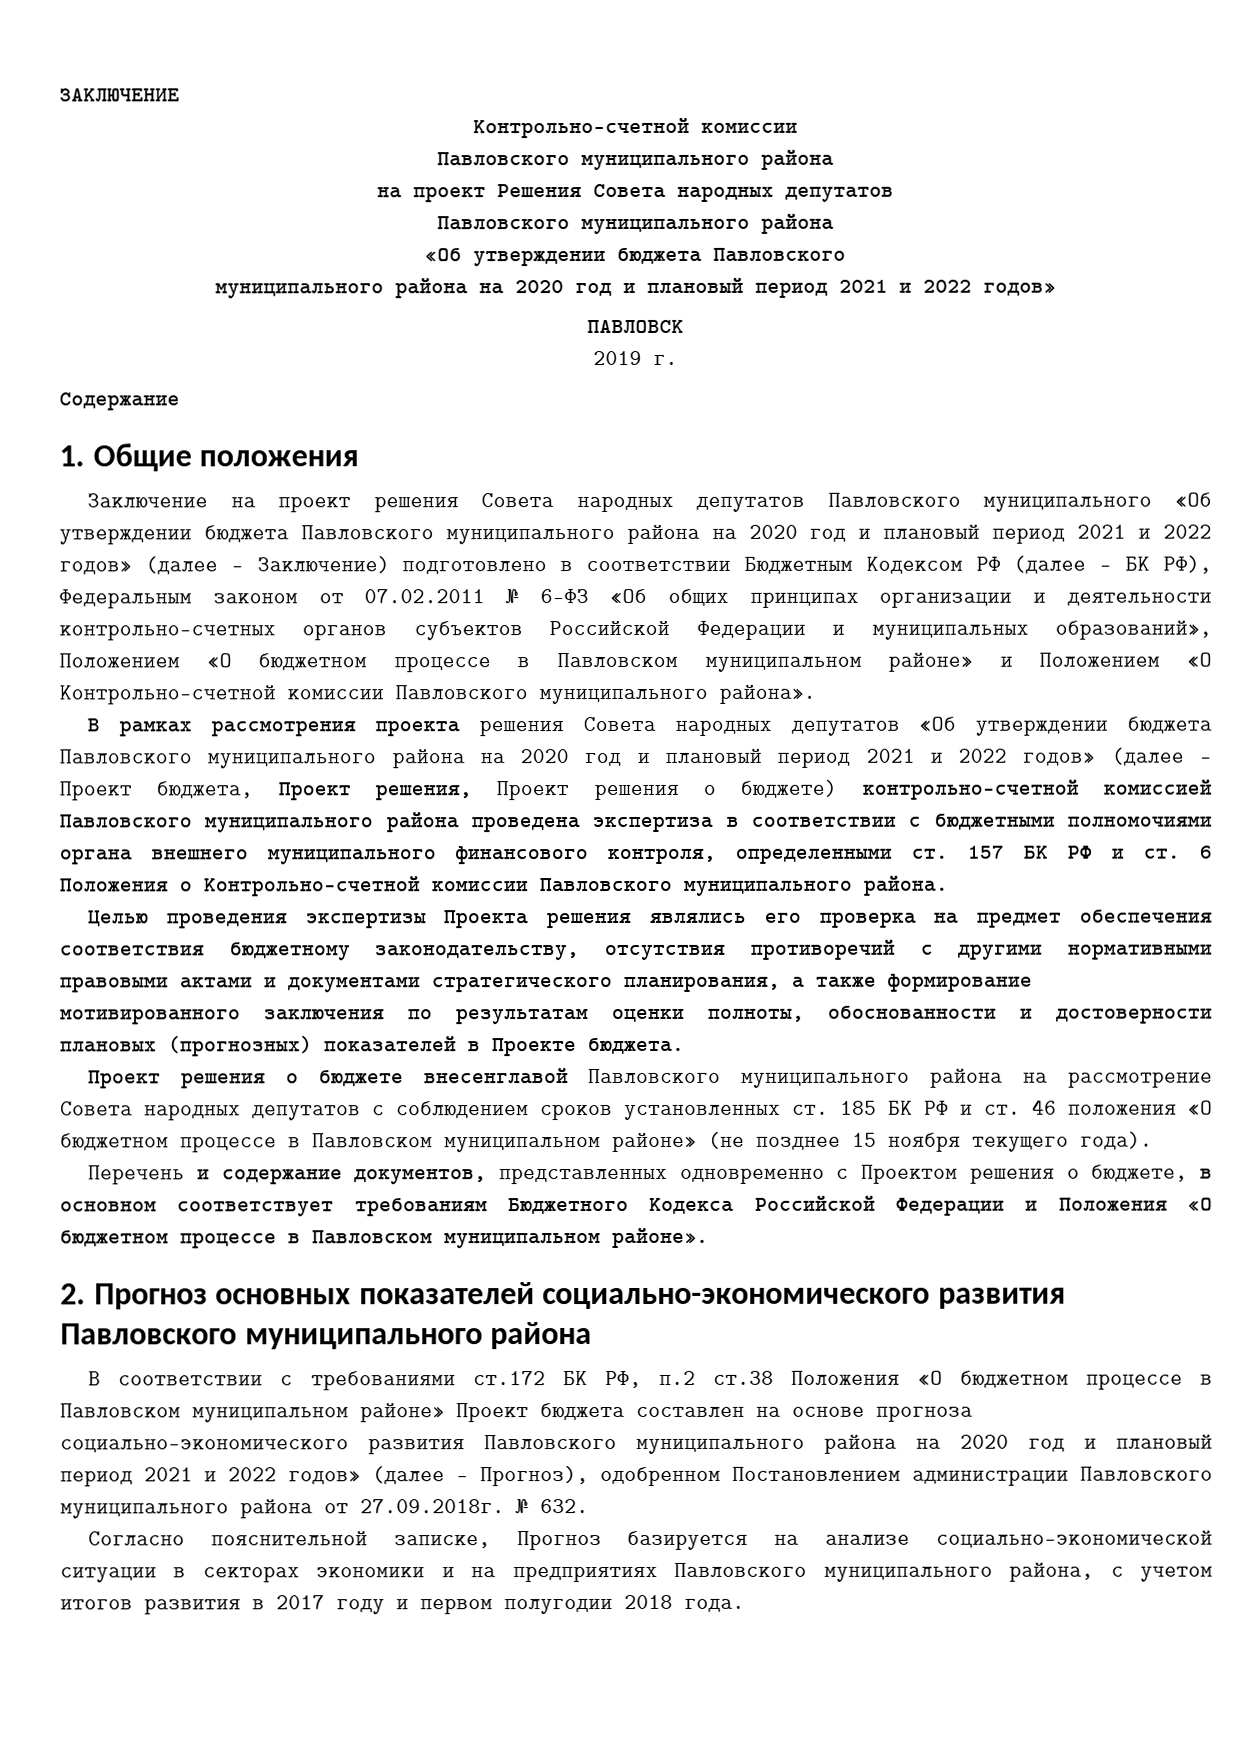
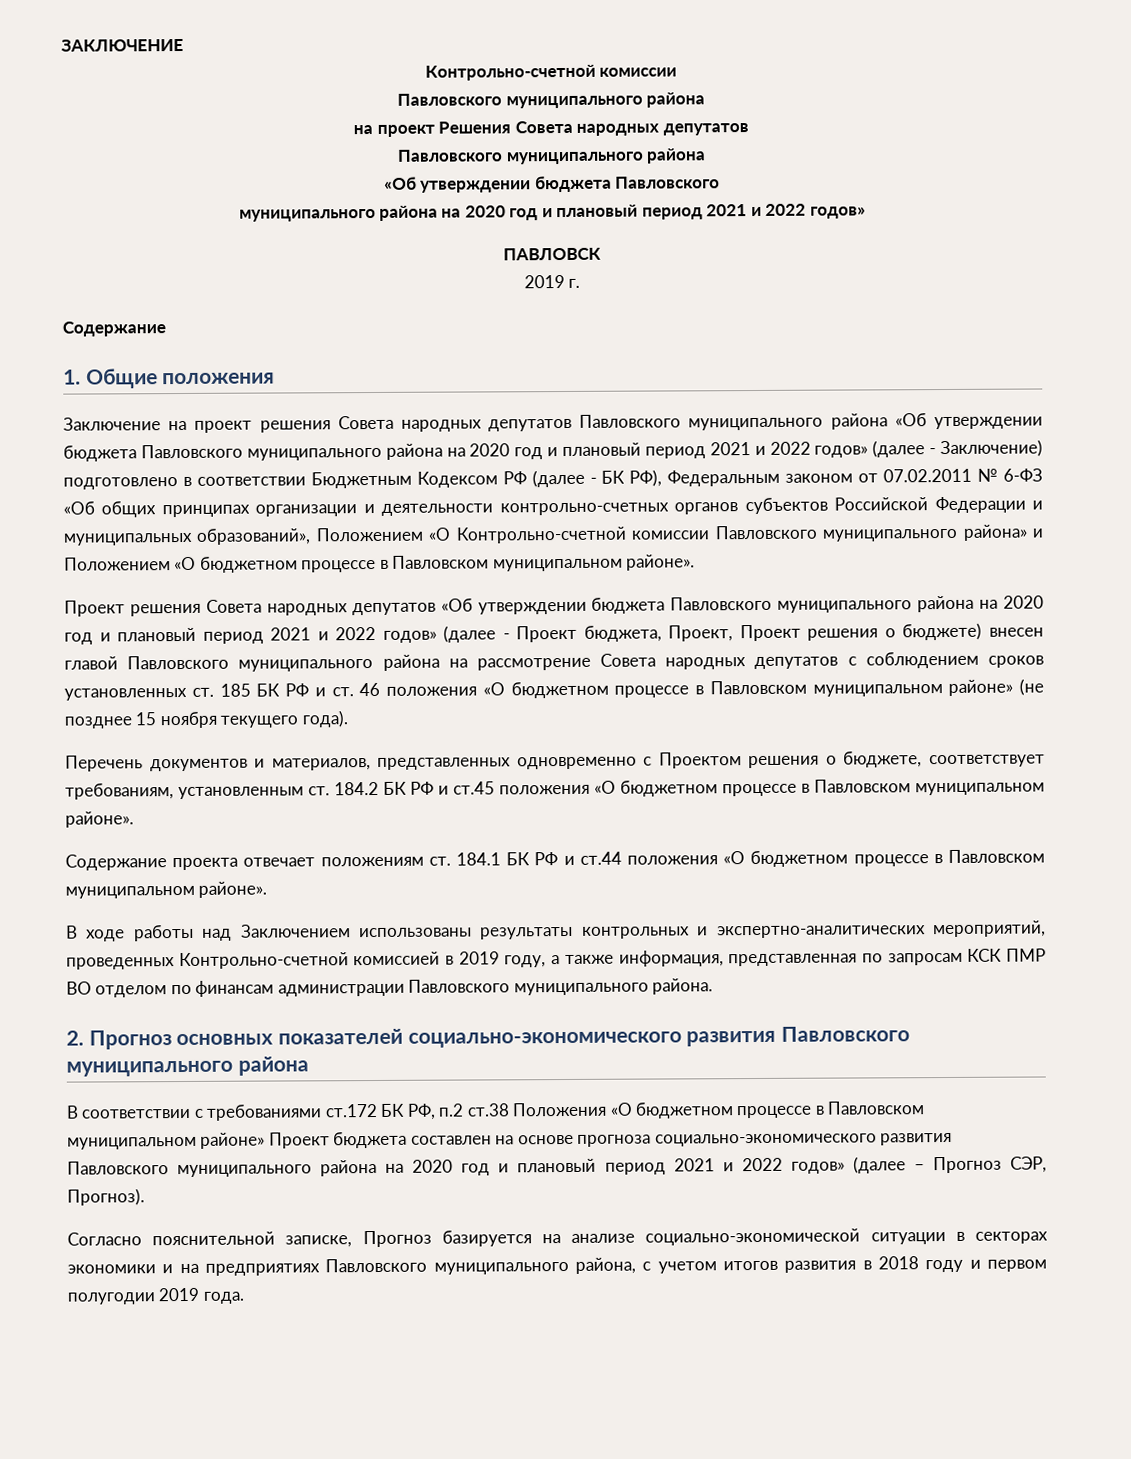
- Заключение на проект решения Совета народных депутатов Павловского муниципального «Об утверждении бюджета Павловского муниципального района на 2020 год и плановый период 2021 и 2022 годов» (далее - Заключение) подготовлено в соответствии Бюджетным Кодексом РФ (далее - БК РФ), Федеральным законом от 07.02.2011 № 6-ФЗ «Об общих принципах организации и деятельности контрольно-счетных органов субъектов Российской Федерации и муниципальных образований», Положением «О бюджетном процессе в Павловском муниципальном районе» и Положением «О Контрольно-счетной комиссии Павловского муниципального района».
- В рамках рассмотрения проекта решения Совета народных депутатов «Об утверждении бюджета Павловского муниципального района на 2020 год и плановый период 2021 и 2022 годов» (далее - Проект бюджета, Проект решения, Проект решения о бюджете) контрольно-счетной комиссией Павловского муниципального района проведена экспертиза в соответствии с бюджетными полномочиями органа внешнего муниципального финансового контроля, определенными ст. 157 БК РФ и ст. 6 Положения о Контрольно-счетной комиссии Павловского муниципального района.
- Целью проведения экспертизы Проекта решения являлись его проверка на предмет обеспечения соответствия бюджетному законодательству, отсутствия противоречий с другими нормативными правовыми актами и документами стратегического планирования, а также формирование мотивированного заключения по результатам оценки полноты, обоснованности и достоверности плановых (прогнозных) показателей в Проекте бюджета.
- Проект решения о бюджете внесенглавой Павловского муниципального района на рассмотрение Совета народных депутатов с соблюдением сроков установленных ст. 185 БК РФ и ст. 46 положения «О бюджетном процессе в Павловском муниципальном районе» (не позднее 15 ноября текущего года).
+ Заключение на проект решения Совета народных депутатов Павловского муниципального района «Об утверждении бюджета Павловского муниципального района на 2020 год и плановый период 2021 и 2022 годов» (далее - Заключение) подготовлено в соответствии Бюджетным Кодексом РФ (далее - БК РФ), Федеральным законом от 07.02.2011 № 6-ФЗ «Об общих принципах организации и деятельности контрольно-счетных органов субъектов Российской Федерации и муниципальных образований», Положением «О Контрольно-счетной комиссии Павловского муниципального района» и Положением «О бюджетном процессе в Павловском муниципальном районе».
+ Проект решения Совета народных депутатов «Об утверждении бюджета Павловского муниципального района на 2020 год и плановый период 2021 и 2022 годов» (далее - Проект бюджета, Проект, Проект решения о бюджете) внесен главой Павловского муниципального района на рассмотрение Совета народных депутатов с соблюдением сроков установленных ст. 185 БК РФ и ст. 46 положения «О бюджетном процессе в Павловском муниципальном районе» (не позднее 15 ноября текущего года).
- Перечень и содержание документов, представленных одновременно с Проектом решения о бюджете, в основном соответствует требованиям Бюджетного Кодекса Российской Федерации и Положения «О бюджетном процессе в Павловском муниципальном районе».
+ Перечень документов и материалов, представленных одновременно с Проектом решения о бюджете, соответствует требованиям, установленным ст. 184.2 БК РФ и ст.45 положения «О бюджетном процессе в Павловском муниципальном районе».
+ Содержание проекта отвечает положениям ст. 184.1 БК РФ и ст.44 положения «О бюджетном процессе в Павловском муниципальном районе».
+ В ходе работы над Заключением использованы результаты контрольных и экспертно-аналитических мероприятий, проведенных Контрольно-счетной комиссией в 2019 году, а также информация, представленная по запросам КСК ПМР ВО отделом по финансам администрации Павловского муниципального района.
- В соответствии с требованиями ст.172 БК РФ, п.2 ст.38 Положения «О бюджетном процессе в Павловском муниципальном районе» Проект бюджета составлен на основе прогноза социально-экономического развития Павловского муниципального района на 2020 год и плановый период 2021 и 2022 годов» (далее – Прогноз), одобренном Постановлением администрации Павловского муниципального района от 27.09.2018г. № 632.
+ В соответствии с требованиями ст.172 БК РФ, п.2 ст.38 Положения «О бюджетном процессе в Павловском муниципальном районе» Проект бюджета составлен на основе прогноза социально-экономического развития Павловского муниципального района на 2020 год и плановый период 2021 и 2022 годов» (далее – Прогноз СЭР, Прогноз).
- Согласно пояснительной записке, Прогноз базируется на анализе социально-экономической ситуации в секторах экономики и на предприятиях Павловского муниципального района, с учетом итогов развития в 2017 году и первом полугодии 2018 года.
+ Согласно пояснительной записке, Прогноз базируется на анализе социально-экономической ситуации в секторах экономики и на предприятиях Павловского муниципального района, с учетом итогов развития в 2018 году и первом полугодии 2019 года.

